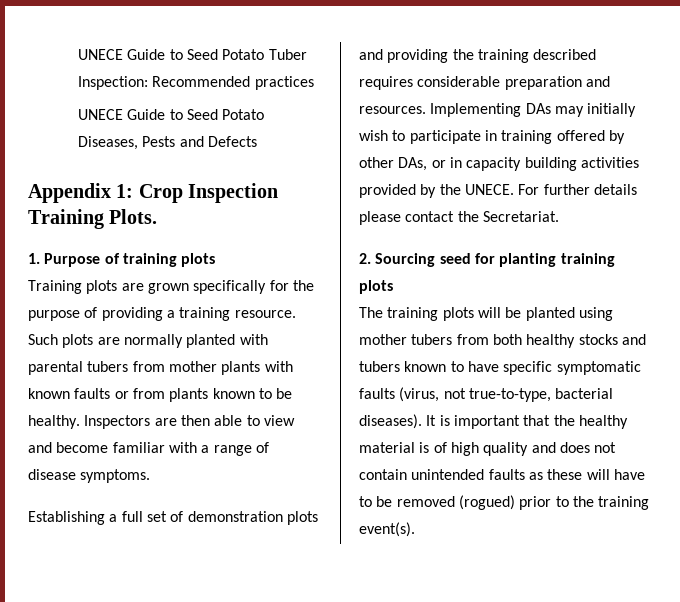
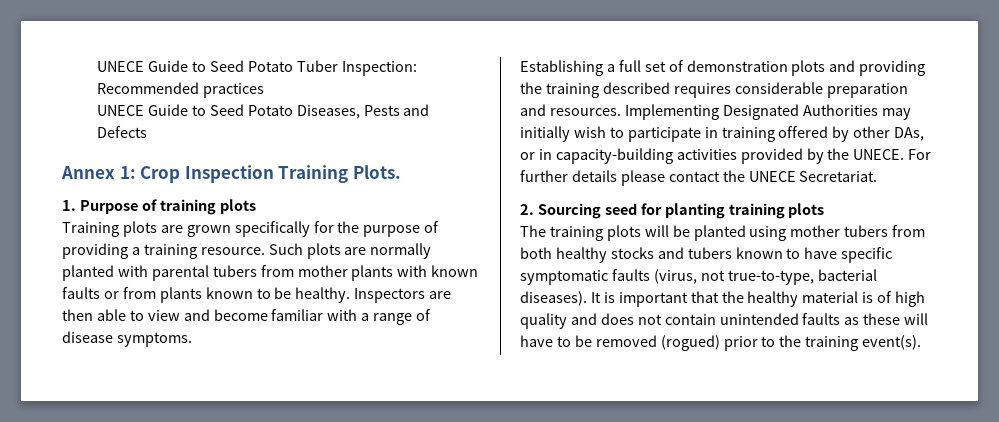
- Appendix 1: Crop Inspection Training Plots.
+ Annex 1: Crop Inspection Training Plots.
- Implementing DAs may initially wish to participate in training offered by other DAs, or in capacity building activities provided by the UNECE.
+ Implementing Designated Authorities may initially wish to participate in training offered by other DAs, or in capacity-building activities provided by the UNECE.
- For further details please contact the Secretariat.
+ For further details please contact the UNECE Secretariat.

